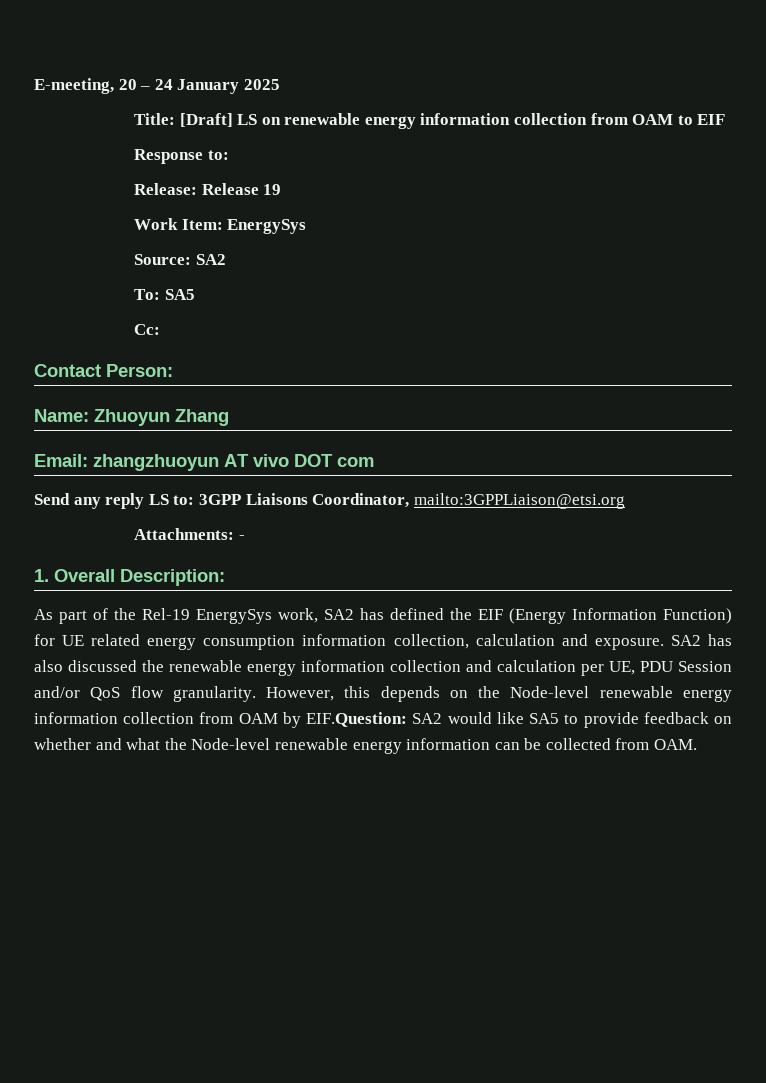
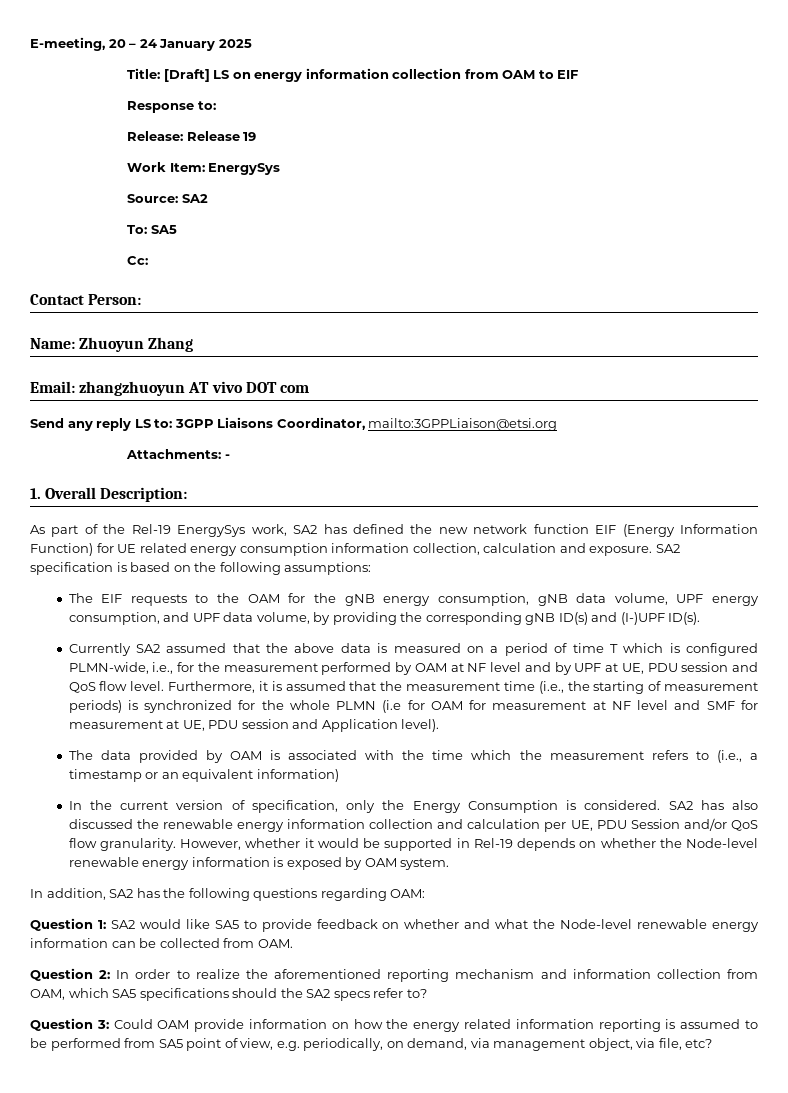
- Title: [Draft] LS on renewable energy information collection from OAM to EIF
+ Title: [Draft] LS on energy information collection from OAM to EIF
- As part of the Rel-19 EnergySys work, SA2 has defined the EIF (Energy Information Function) for UE related energy consumption information collection, calculation and exposure.
+ As part of the Rel-19 EnergySys work, SA2 has defined the new network function EIF (Energy Information Function) for UE related energy consumption information collection, calculation and exposure.
- SA2 has also discussed the renewable energy information collection and calculation per UE, PDU Session and/or QoS flow granularity.
+ SA2 specification is based on the following assumptions:
+ The EIF requests to the OAM for the gNB energy consumption, gNB data volume, UPF energy consumption, and UPF data volume, by providing the corresponding gNB ID(s) and (I-)UPF ID(s).
+ Currently SA2 assumed that the above data is measured on a period of time T which is configured PLMN-wide, i.e., for the measurement performed by OAM at NF level and by UPF at UE, PDU session and QoS flow level. Furthermore, it is assumed that the measurement time (i.e., the starting of measurement periods) is synchronized for the whole PLMN (i.e for OAM for measurement at NF level and SMF for measurement at UE, PDU session and Application level).
+ The data provided by OAM is associated with the time which the measurement refers to (i.e., a timestamp or an equivalent information)
+ In the current version of specification, only the Energy Consumption is considered. SA2 has also discussed the renewable energy information collection and calculation per UE, PDU Session and/or QoS flow granularity.
- However, this depends on the Node-level renewable energy information collection from OAM by EIF.Question: SA2 would like SA5 to provide feedback on whether and what the Node-level renewable energy information can be collected from OAM.
+ However, whether it would be supported in Rel-19 depends on whether the Node-level renewable energy information is exposed by OAM system.
+ In addition, SA2 has the following questions regarding OAM:
+ Question 1: SA2 would like SA5 to provide feedback on whether and what the Node-level renewable energy information can be collected from OAM.
+ Question 2: In order to realize the aforementioned reporting mechanism and information collection from OAM, which SA5 specifications should the SA2 specs refer to?
+ Question 3: Could OAM provide information on how the energy related information reporting is assumed to be performed from SA5 point of view, e.g. periodically, on demand, via management object, via file, etc?

